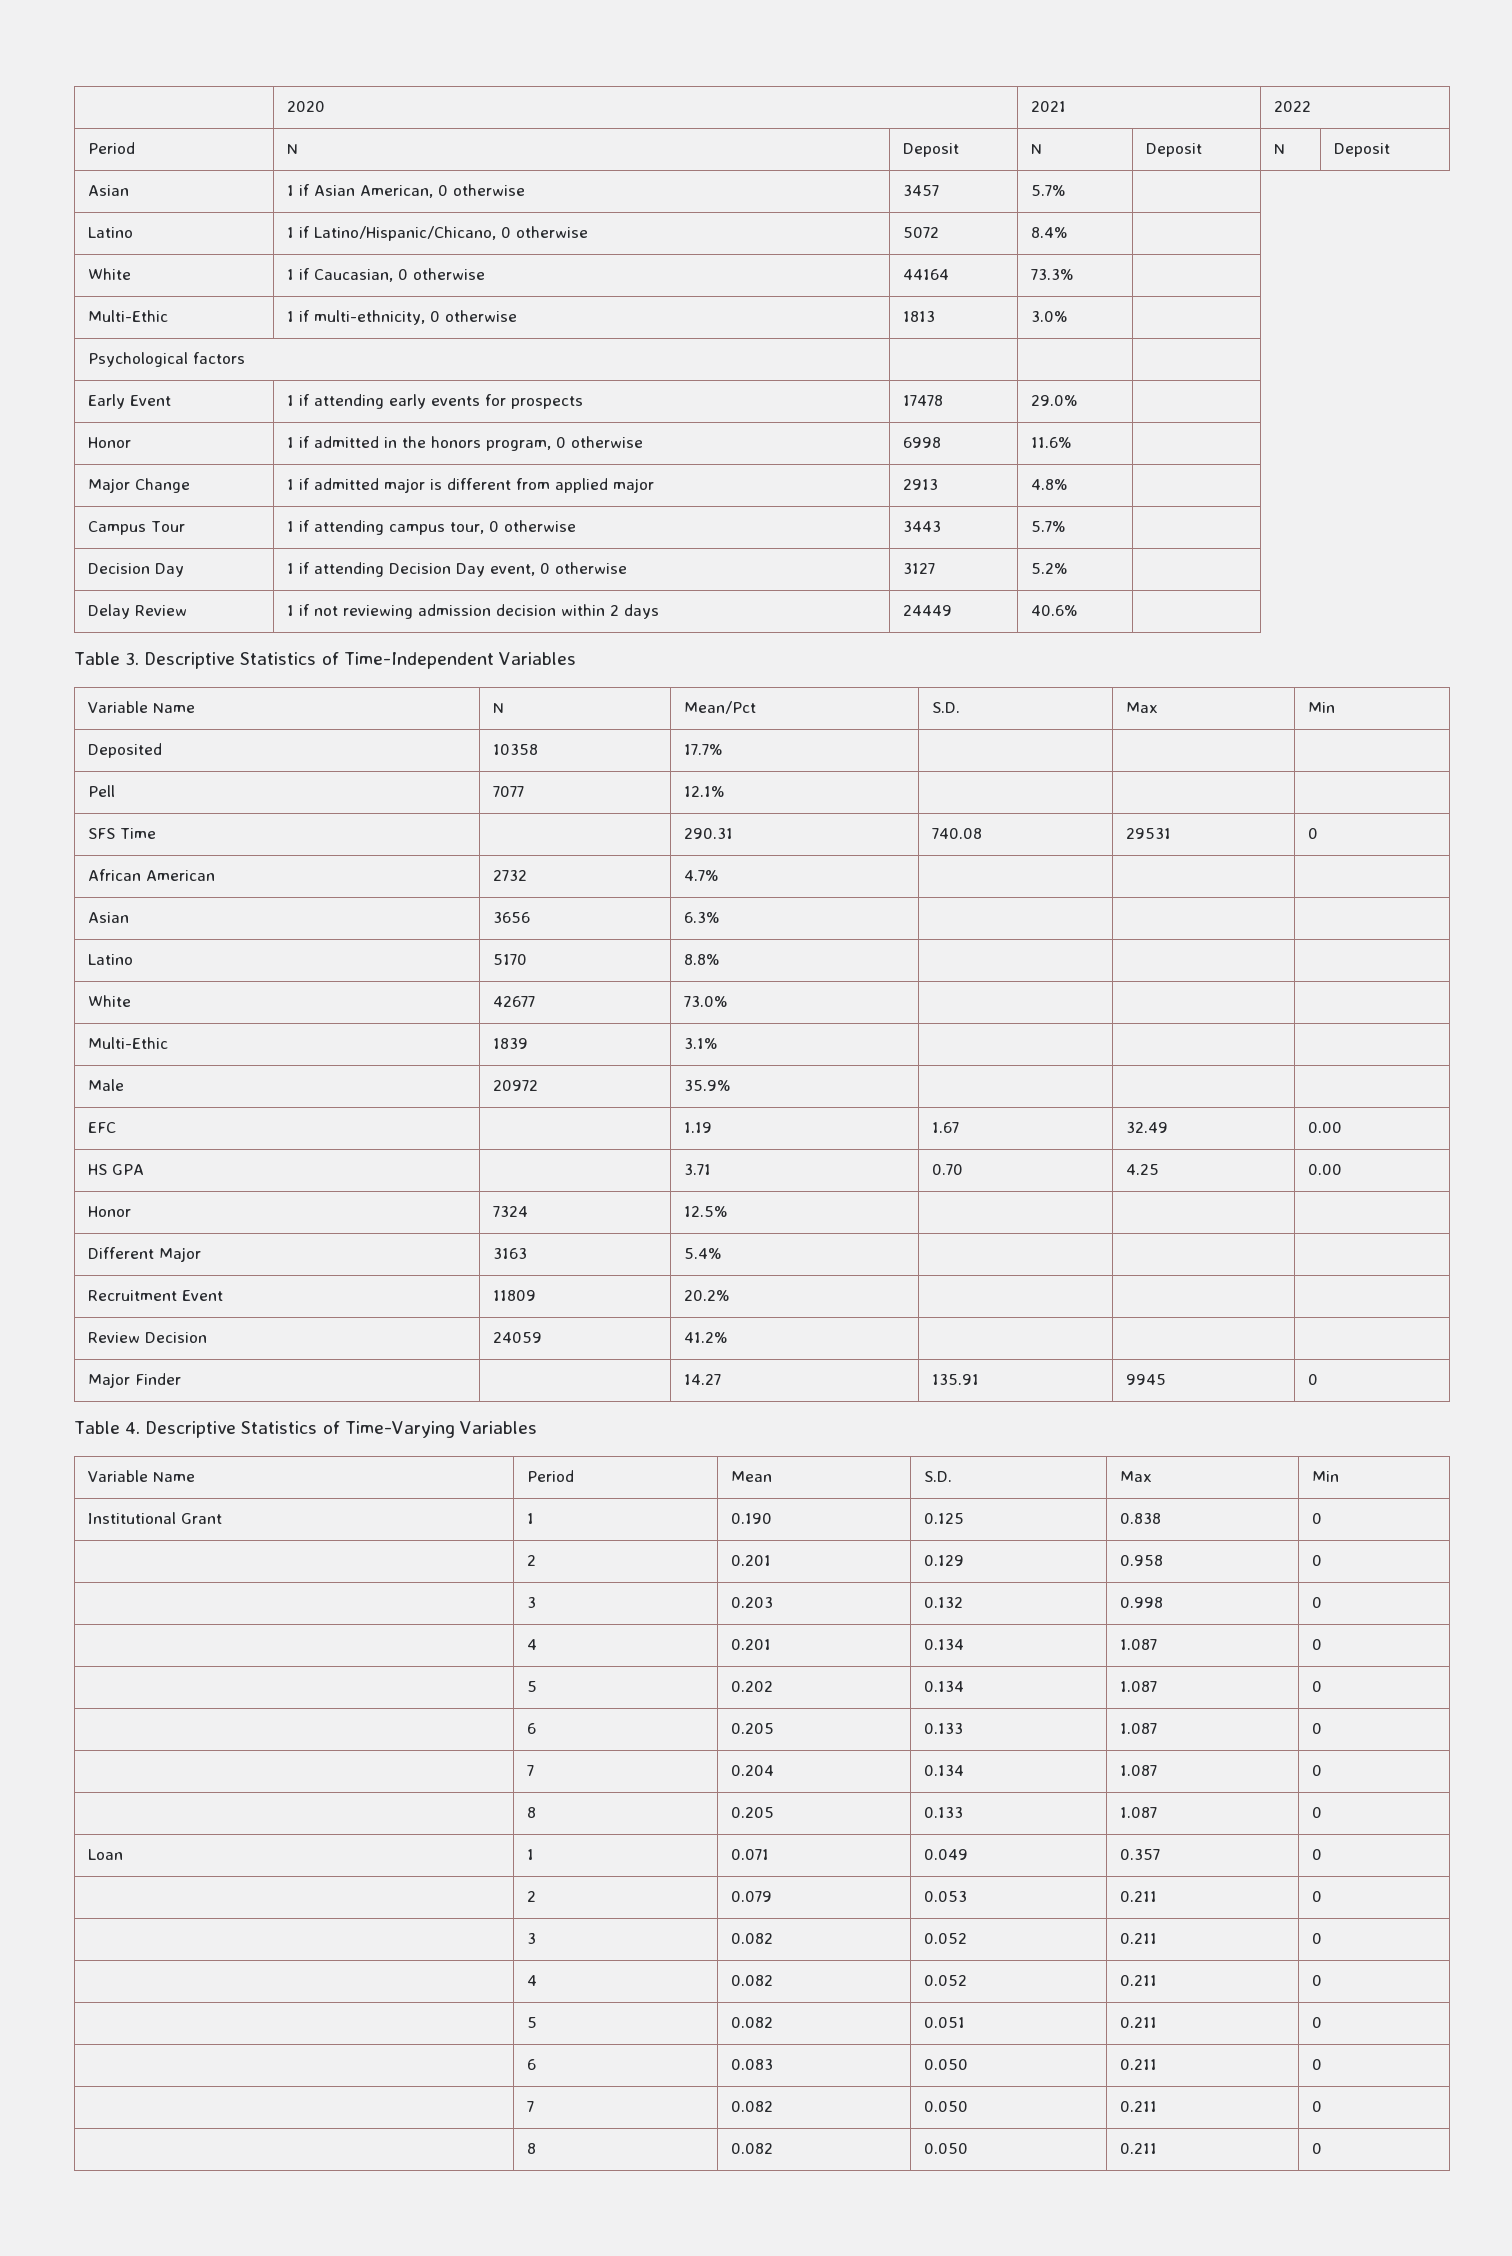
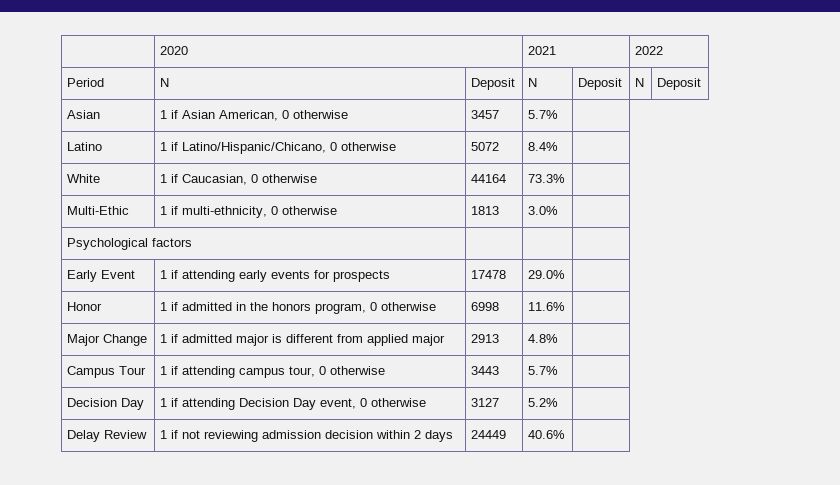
- Table 3. Descriptive Statistics of Time-Independent Variables
- Variable Name | N | Mean/Pct | S.D. | Max | Min
- Deposited | 10358 | 17.7% | | |
- Pell | 7077 | 12.1% | | |
- SFS Time | | 290.31 | 740.08 | 29531 | 0
- African American | 2732 | 4.7% | | |
- Asian | 3656 | 6.3% | | |
- Latino | 5170 | 8.8% | | |
- White | 42677 | 73.0% | | |
- Multi-Ethic | 1839 | 3.1% | | |
- Male | 20972 | 35.9% | | |
- EFC | | 1.19 | 1.67 | 32.49 | 0.00
- HS GPA | | 3.71 | 0.70 | 4.25 | 0.00
- Honor | 7324 | 12.5% | | |
- Different Major | 3163 | 5.4% | | |
- Recruitment Event | 11809 | 20.2% | | |
- Review Decision | 24059 | 41.2% | | |
- Major Finder | | 14.27 | 135.91 | 9945 | 0
- Table 4. Descriptive Statistics of Time-Varying Variables
- Variable Name | Period | Mean | S.D. | Max | Min
- Institutional Grant | 1 | 0.190 | 0.125 | 0.838 | 0
- | 2 | 0.201 | 0.129 | 0.958 | 0
- | 3 | 0.203 | 0.132 | 0.998 | 0
- | 4 | 0.201 | 0.134 | 1.087 | 0
- | 5 | 0.202 | 0.134 | 1.087 | 0
- | 6 | 0.205 | 0.133 | 1.087 | 0
- | 7 | 0.204 | 0.134 | 1.087 | 0
- | 8 | 0.205 | 0.133 | 1.087 | 0
- Loan | 1 | 0.071 | 0.049 | 0.357 | 0
- | 2 | 0.079 | 0.053 | 0.211 | 0
- | 3 | 0.082 | 0.052 | 0.211 | 0
- | 4 | 0.082 | 0.052 | 0.211 | 0
- | 5 | 0.082 | 0.051 | 0.211 | 0
- | 6 | 0.083 | 0.050 | 0.211 | 0
- | 7 | 0.082 | 0.050 | 0.211 | 0
- | 8 | 0.082 | 0.050 | 0.211 | 0

